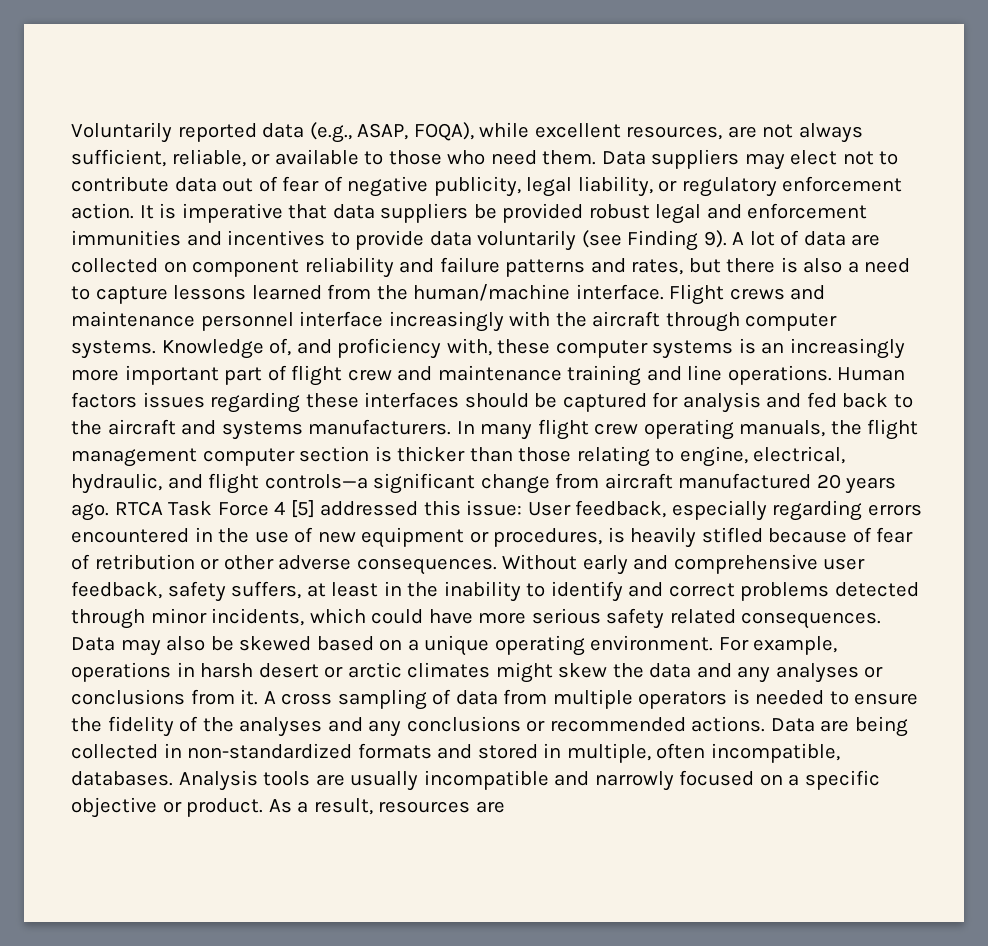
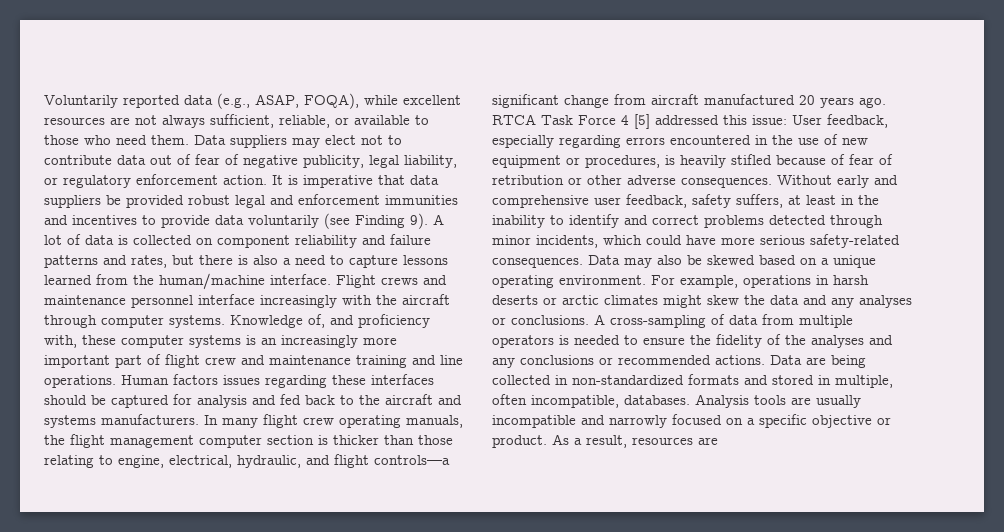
- Voluntarily reported data (e.g., ASAP, FOQA), while excellent resources, are not always sufficient, reliable, or available to those who need them.
+ Voluntarily reported data (e.g., ASAP, FOQA), while excellent resources are not always sufficient, reliable, or available to those who need them.
- A lot of data are collected on component reliability and failure patterns and rates, but there is also a need to capture lessons learned from the human/machine interface.
+ A lot of data is collected on component reliability and failure patterns and rates, but there is also a need to capture lessons learned from the human/machine interface.
- Without early and comprehensive user feedback, safety suffers, at least in the inability to identify and correct problems detected through minor incidents, which could have more serious safety related consequences.
+ Without early and comprehensive user feedback, safety suffers, at least in the inability to identify and correct problems detected through minor incidents, which could have more serious safety-related consequences.
- For example, operations in harsh desert or arctic climates might skew the data and any analyses or conclusions from it. A cross sampling of data from multiple operators is needed to ensure the fidelity of the analyses and any conclusions or recommended actions.
+ For example, operations in harsh deserts or arctic climates might skew the data and any analyses or conclusions. A cross-sampling of data from multiple operators is needed to ensure the fidelity of the analyses and any conclusions or recommended actions.

